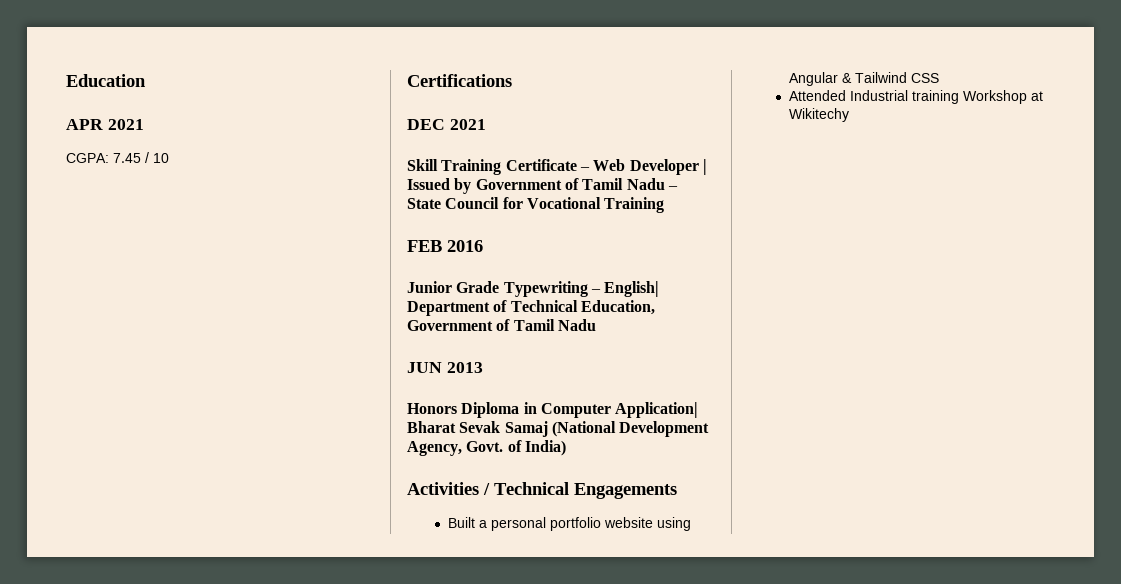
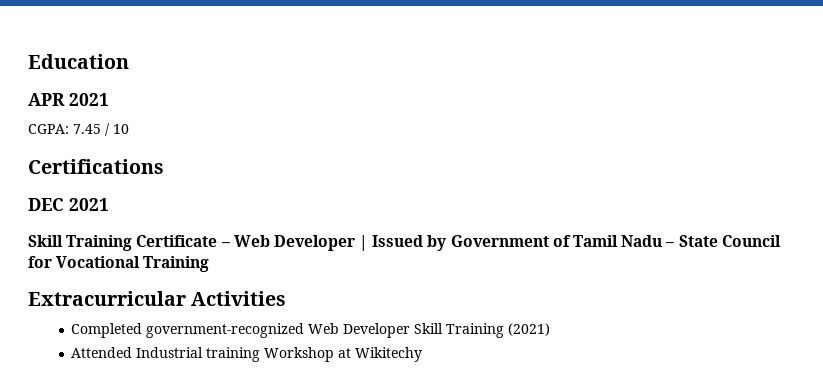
- FEB 2016
- Junior Grade Typewriting – English| Department of Technical Education, Government of Tamil Nadu
- JUN 2013
- Honors Diploma in Computer Application| Bharat Sevak Samaj (National Development Agency, Govt. of India)
- Activities / Technical Engagements
- Built a personal portfolio website using Angular & Tailwind CSS
+ Extracurricular Activities
+ Completed government-recognized Web Developer Skill Training (2021)

